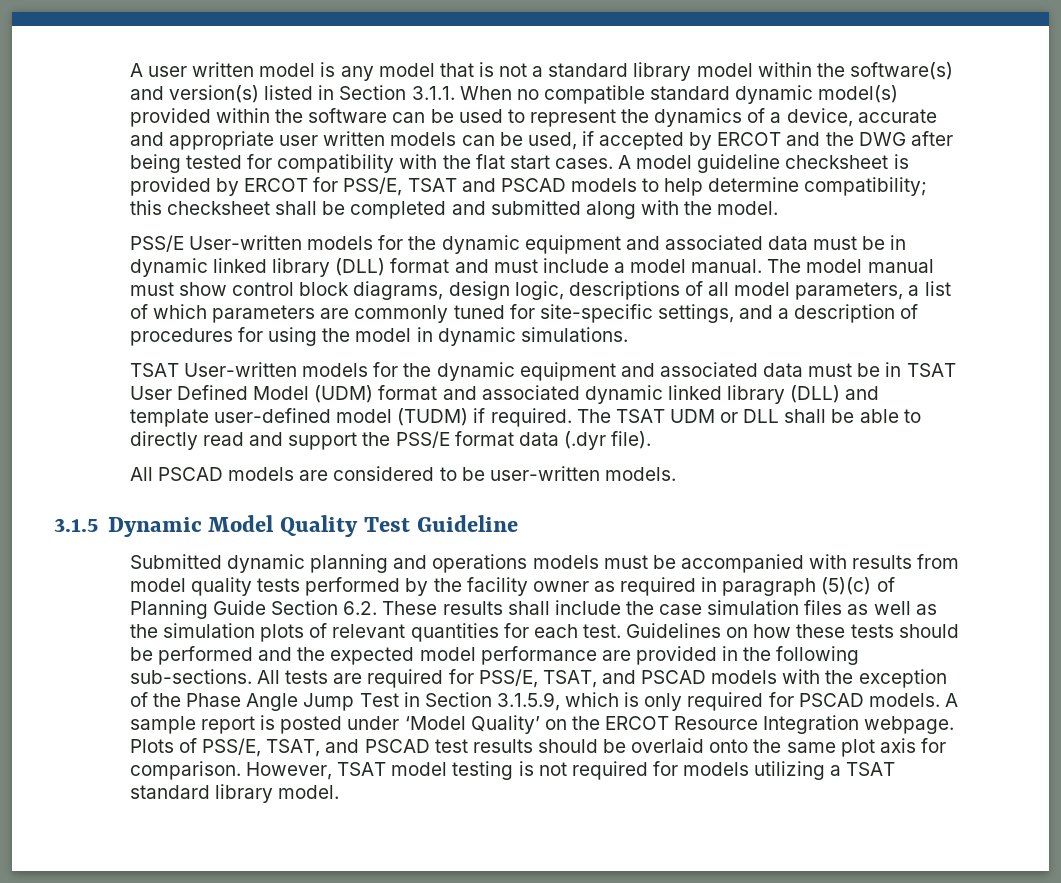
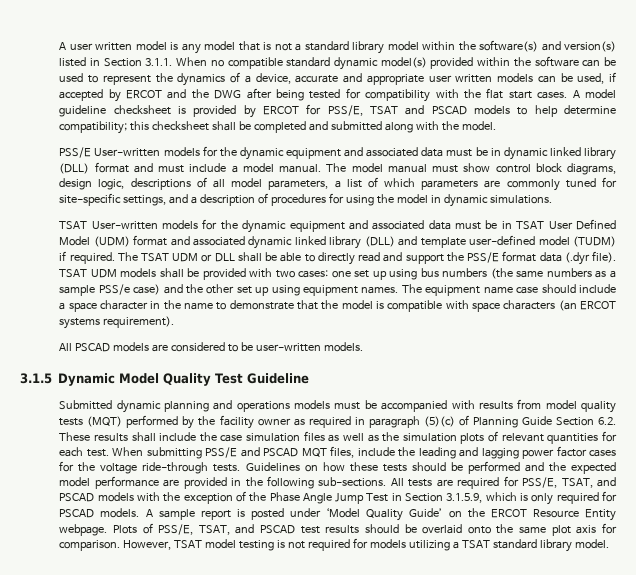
+ TSAT UDM models shall be provided with two cases: one set up using bus numbers (the same numbers as a sample PSS/e case) and the other set up using equipment names. The equipment name case should include a space character in the name to demonstrate that the model is compatible with space characters (an ERCOT systems requirement).
- Submitted dynamic planning and operations models must be accompanied with results from model quality tests performed by the facility owner as required in paragraph (5)(c) of Planning Guide Section 6.2. These results shall include the case simulation files as well as the simulation plots of relevant quantities for each test.
+ Submitted dynamic planning and operations models must be accompanied with results from model quality tests (MQT) performed by the facility owner as required in paragraph (5)(c) of Planning Guide Section 6.2. These results shall include the case simulation files as well as the simulation plots of relevant quantities for each test.
+ When submitting PSS/E and PSCAD MQT files, include the leading and lagging power factor cases for the voltage ride-through tests.
- A sample report is posted under ‘Model Quality’ on the ERCOT Resource Integration webpage.
+ A sample report is posted under ‘Model Quality Guide’ on the ERCOT Resource Entity webpage.

